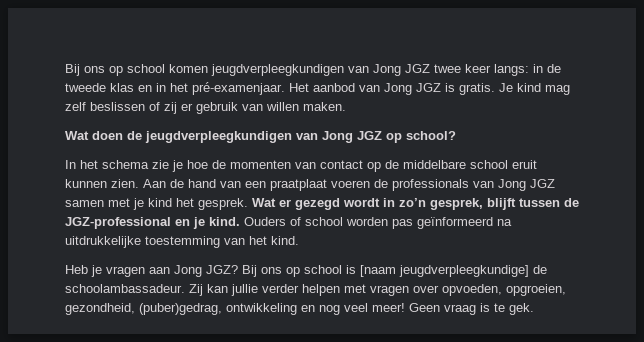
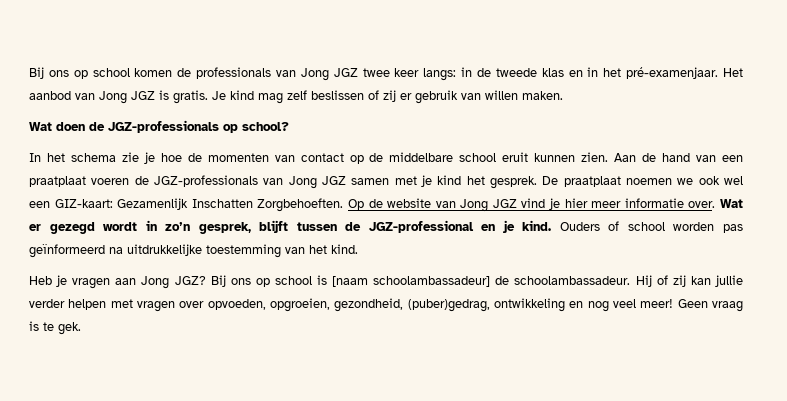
- Bij ons op school komen jeugdverpleegkundigen van Jong JGZ twee keer langs: in de tweede klas en in het pré-examenjaar.
+ Bij ons op school komen de professionals van Jong JGZ twee keer langs: in de tweede klas en in het pré-examenjaar.
- Wat doen de jeugdverpleegkundigen van Jong JGZ op school?
+ Wat doen de JGZ-professionals op school?
- Aan de hand van een praatplaat voeren de professionals van Jong JGZ samen met je kind het gesprek.
+ Aan de hand van een praatplaat voeren de JGZ-professionals van Jong JGZ samen met je kind het gesprek.
+ De praatplaat noemen we ook wel een GIZ-kaart: Gezamenlijk Inschatten Zorgbehoeften. Op de website van Jong JGZ vind je hier meer informatie over.
- Bij ons op school is [naam jeugdverpleegkundige] de schoolambassadeur.
+ Bij ons op school is [naam schoolambassadeur] de schoolambassadeur.
- Zij kan jullie verder helpen met vragen over opvoeden, opgroeien, gezondheid, (puber)gedrag, ontwikkeling en nog veel meer!
+ Hij of zij kan jullie verder helpen met vragen over opvoeden, opgroeien, gezondheid, (puber)gedrag, ontwikkeling en nog veel meer!

